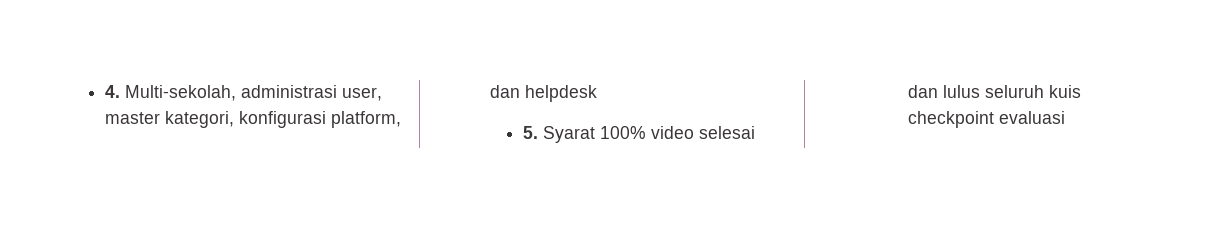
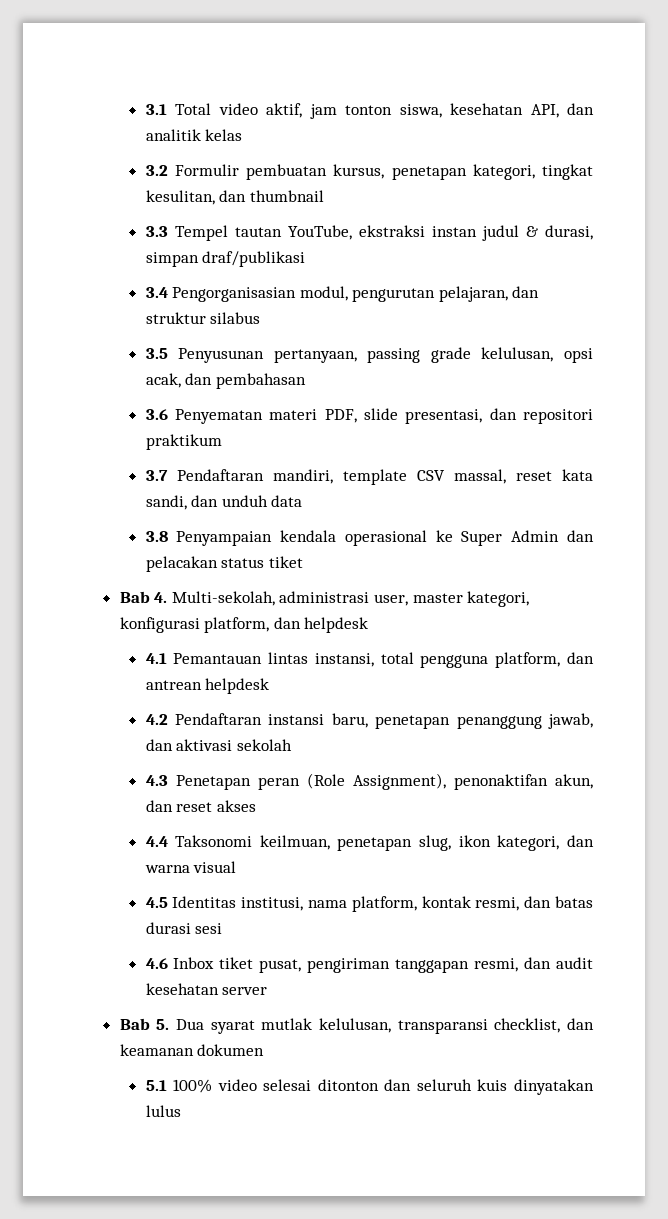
- 4. Multi-sekolah, administrasi user, master kategori, konfigurasi platform, dan helpdesk
+ 3.1 Total video aktif, jam tonton siswa, kesehatan API, dan analitik kelas
+ 3.2 Formulir pembuatan kursus, penetapan kategori, tingkat kesulitan, dan thumbnail
+ 3.3 Tempel tautan YouTube, ekstraksi instan judul & durasi, simpan draf/publikasi
+ 3.4 Pengorganisasian modul, pengurutan pelajaran, dan struktur silabus
+ 3.5 Penyusunan pertanyaan, passing grade kelulusan, opsi acak, dan pembahasan
+ 3.6 Penyematan materi PDF, slide presentasi, dan repositori praktikum
+ 3.7 Pendaftaran mandiri, template CSV massal, reset kata sandi, dan unduh data
+ 3.8 Penyampaian kendala operasional ke Super Admin dan pelacakan status tiket
+ Bab 4. Multi-sekolah, administrasi user, master kategori, konfigurasi platform, dan helpdesk
- 5. Syarat 100% video selesai dan lulus seluruh kuis checkpoint evaluasi
+ 4.1 Pemantauan lintas instansi, total pengguna platform, dan antrean helpdesk
+ 4.2 Pendaftaran instansi baru, penetapan penanggung jawab, dan aktivasi sekolah
+ 4.3 Penetapan peran (Role Assignment), penonaktifan akun, dan reset akses
+ 4.4 Taksonomi keilmuan, penetapan slug, ikon kategori, dan warna visual
+ 4.5 Identitas institusi, nama platform, kontak resmi, dan batas durasi sesi
+ 4.6 Inbox tiket pusat, pengiriman tanggapan resmi, dan audit kesehatan server
+ Bab 5. Dua syarat mutlak kelulusan, transparansi checklist, dan keamanan dokumen
+ 5.1 100% video selesai ditonton dan seluruh kuis dinyatakan lulus

